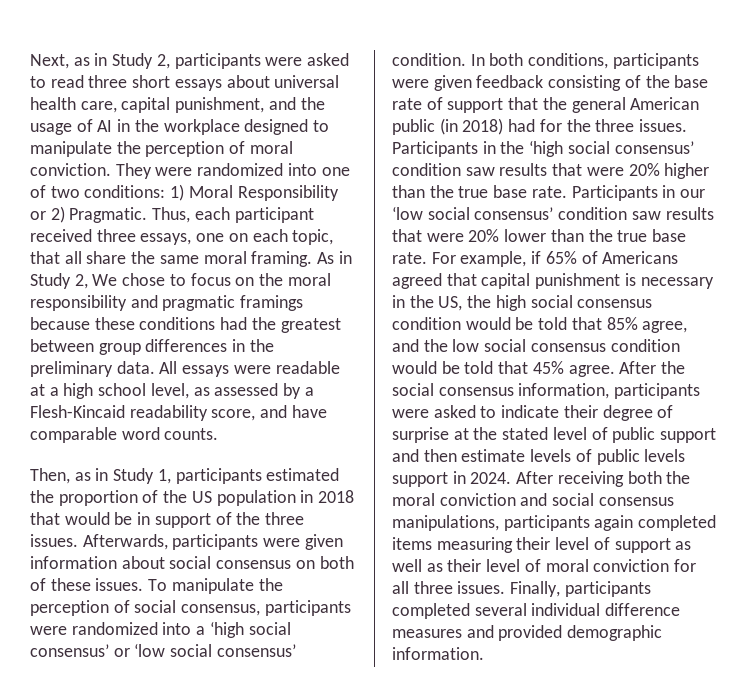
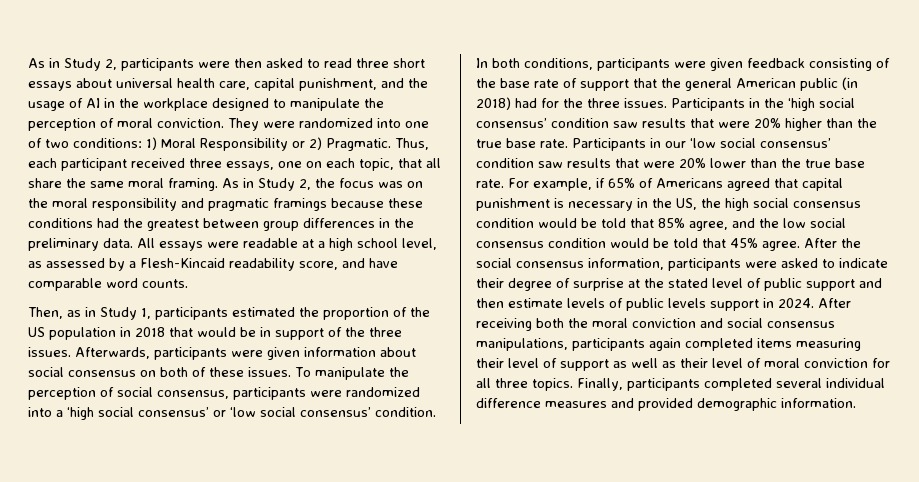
- Next, as in Study 2, participants were asked to read three short essays about universal health care, capital punishment, and the usage of AI in the workplace designed to manipulate the perception of moral conviction.
+ As in Study 2, participants were then asked to read three short essays about universal health care, capital punishment, and the usage of AI in the workplace designed to manipulate the perception of moral conviction.
- As in Study 2, We chose to focus on the moral responsibility and pragmatic framings because these conditions had the greatest between group differences in the preliminary data.
+ As in Study 2, the focus was on the moral responsibility and pragmatic framings because these conditions had the greatest between group differences in the preliminary data.
- After receiving both the moral conviction and social consensus manipulations, participants again completed items measuring their level of support as well as their level of moral conviction for all three issues.
+ After receiving both the moral conviction and social consensus manipulations, participants again completed items measuring their level of support as well as their level of moral conviction for all three topics.

